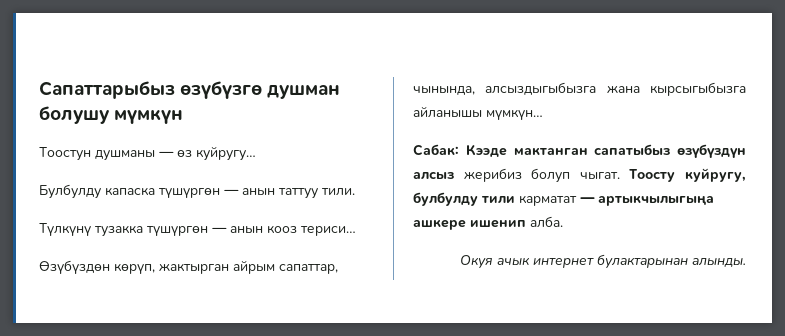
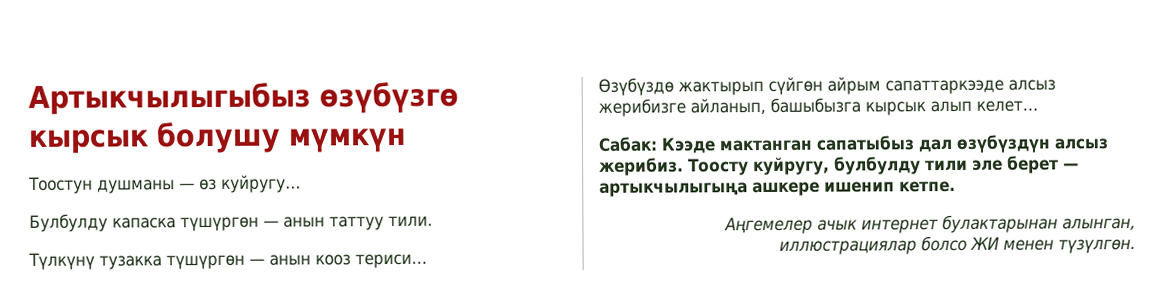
- Сапаттарыбыз өзүбүзгө душман болушу мүмкүн
+ Артыкчылыгыбыз өзүбүзгө кырсык болушу мүмкүн
- Өзүбүздөн көрүп, жактырган айрым сапаттар, чынында, алсыздыгыбызга жана кырсыгыбызга айланышы мүмкүн…
+ Өзүбүздө жактырып сүйгөн айрым сапаттаркээде алсыз жерибизге айланып, башыбызга кырсык алып келет…
- Сабак: Кээде мактанган сапатыбыз өзүбүздүн алсыз жерибиз болуп чыгат.
+ Сабак: Кээде мактанган сапатыбыз дал өзүбүздүн алсыз жерибиз.
- Тоосту куйругу, булбулду тили карматат — артыкчылыгыңа ашкере ишенип алба.
- Окуя ачык интернет булактарынан алынды.
+ Тоосту куйругу, булбулду тили эле берет — артыкчылыгыңа ашкере ишенип кетпе.
+ Аңгемелер ачык интернет булактарынан алынган, иллюстрациялар болсо ЖИ менен түзүлгөн.

